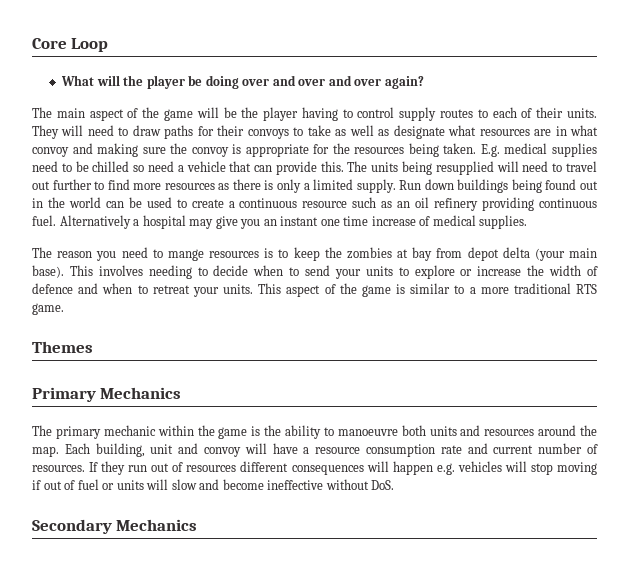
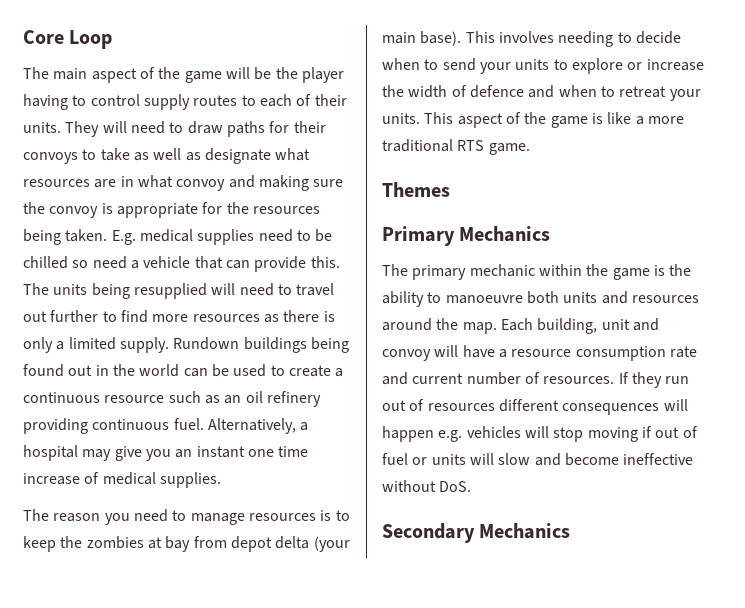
- What will the player be doing over and over and over again?
- Run down buildings being found out in the world can be used to create a continuous resource such as an oil refinery providing continuous fuel.
+ Rundown buildings being found out in the world can be used to create a continuous resource such as an oil refinery providing continuous fuel.
- Alternatively a hospital may give you an instant one time increase of medical supplies.
+ Alternatively, a hospital may give you an instant one time increase of medical supplies.
- The reason you need to mange resources is to keep the zombies at bay from depot delta (your main base).
+ The reason you need to manage resources is to keep the zombies at bay from depot delta (your main base).
- This aspect of the game is similar to a more traditional RTS game.
+ This aspect of the game is like a more traditional RTS game.

